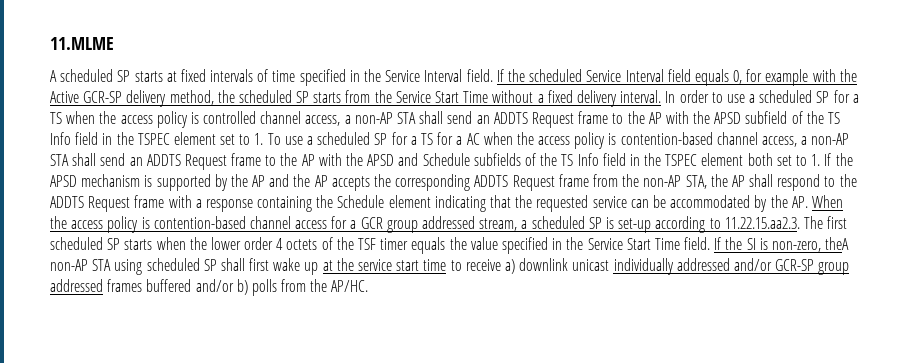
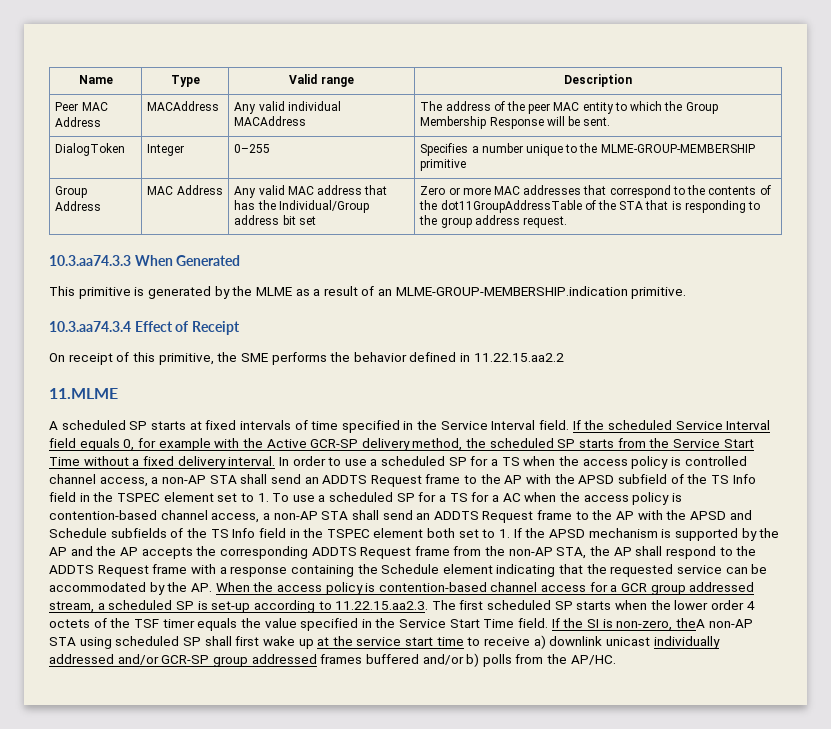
+ Name | Type | Valid range | Description
+ Peer MAC Address | MACAddress | Any valid individual MACAddress | The address of the peer MAC entity to which the Group Membership Response will be sent.
+ DialogToken | Integer | 0–255 | Specifies a number unique to the MLME-GROUP-MEMBERSHIP primitive
+ Group Address | MAC Address | Any valid MAC address that has the Individual/Group address bit set | Zero or more MAC addresses that correspond to the contents of the dot11GroupAddressTable of the STA that is responding to the group address request.
+ 10.3.aa74.3.3 When Generated
+ This primitive is generated by the MLME as a result of an MLME-GROUP-MEMBERSHIP.indication primitive.
+ 10.3.aa74.3.4 Effect of Receipt
+ On receipt of this primitive, the SME performs the behavior defined in 11.22.15.aa2.2

